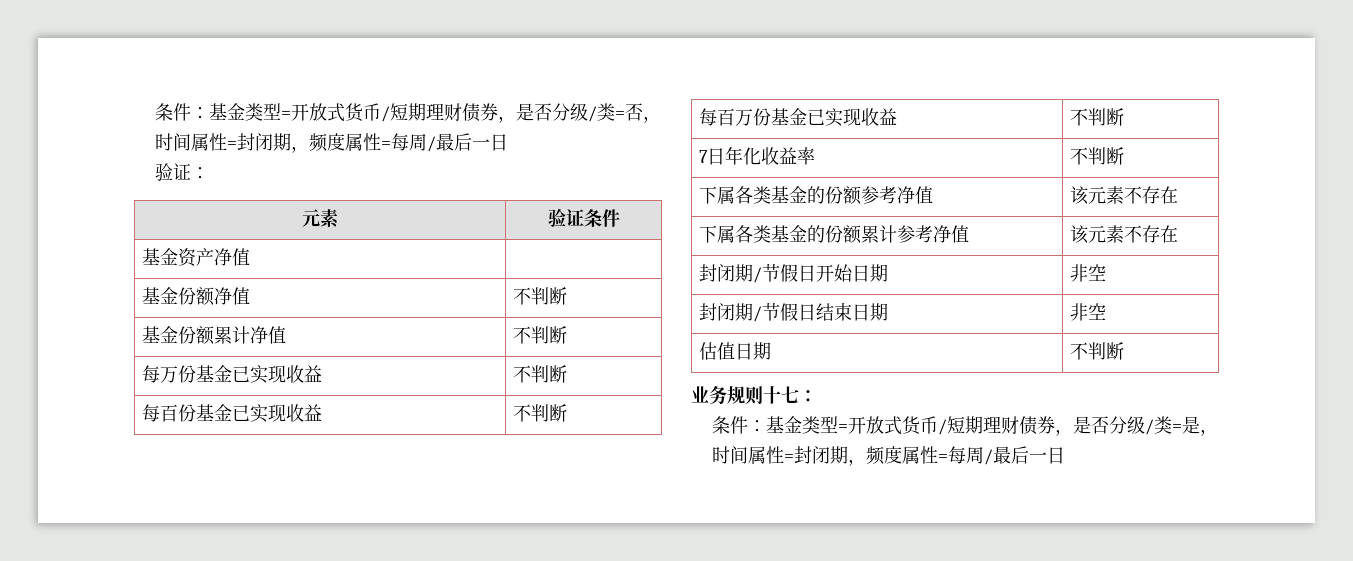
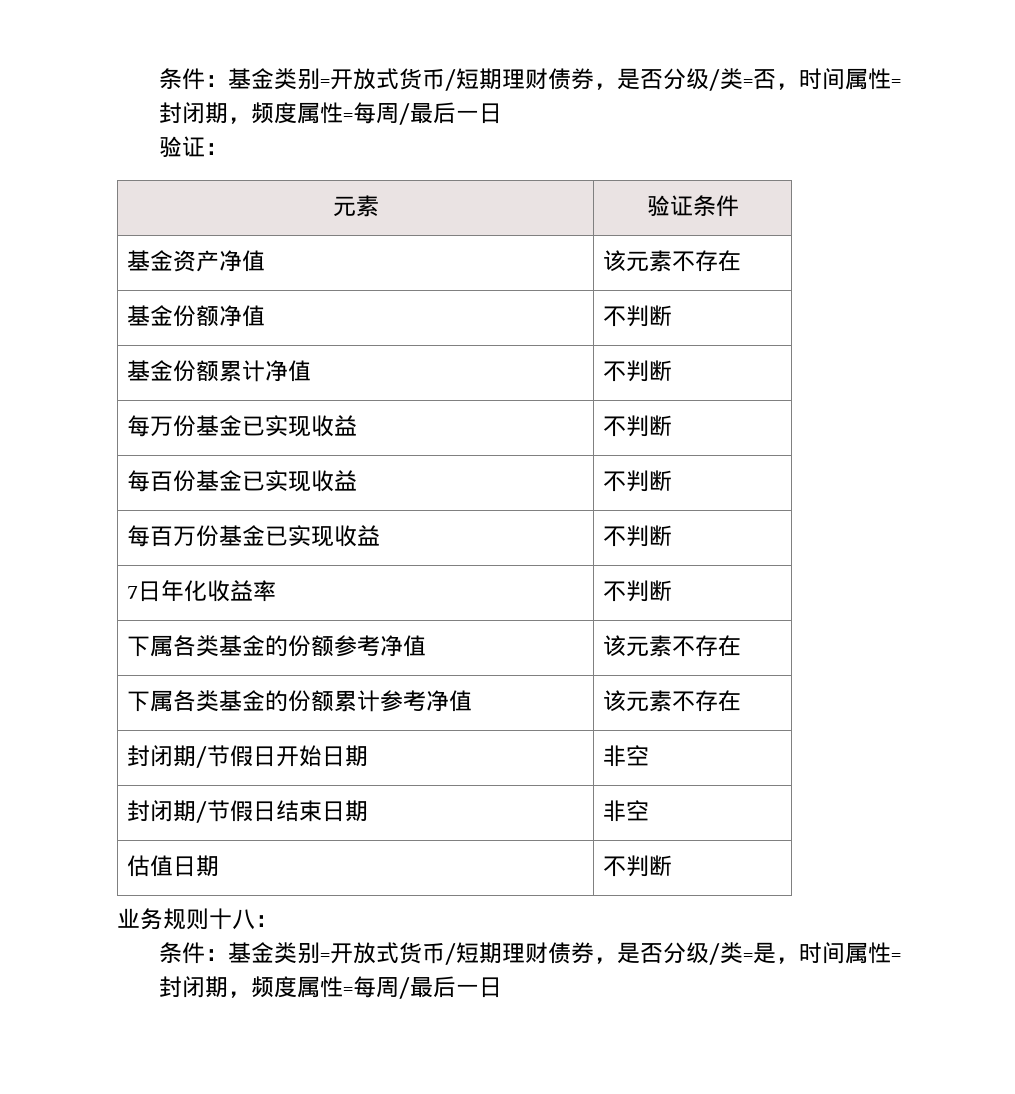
- 条件：基金类型=开放式货币/短期理财债券，是否分级/类=否，时间属性=封闭期，频度属性=每周/最后一日
+ 条件：基金类别=开放式货币/短期理财债券，是否分级/类=否，时间属性=封闭期，频度属性=每周/最后一日
- 基金资产净值 |
+ 基金资产净值 | 该元素不存在
- 业务规则十七：
+ 业务规则十八：
- 条件：基金类型=开放式货币/短期理财债券，是否分级/类=是，时间属性=封闭期，频度属性=每周/最后一日
+ 条件：基金类别=开放式货币/短期理财债券，是否分级/类=是，时间属性=封闭期，频度属性=每周/最后一日

